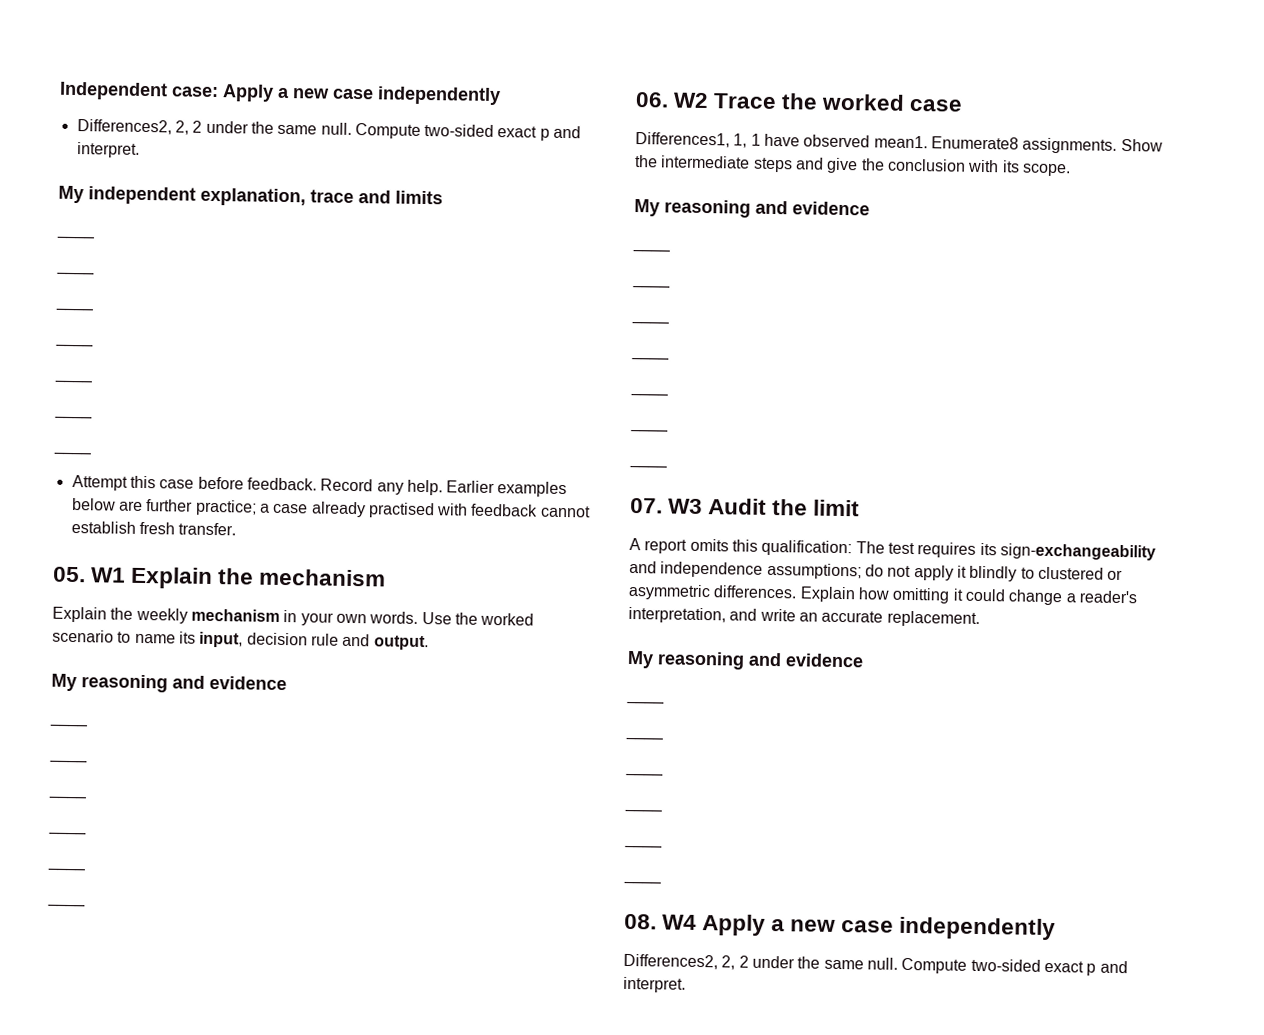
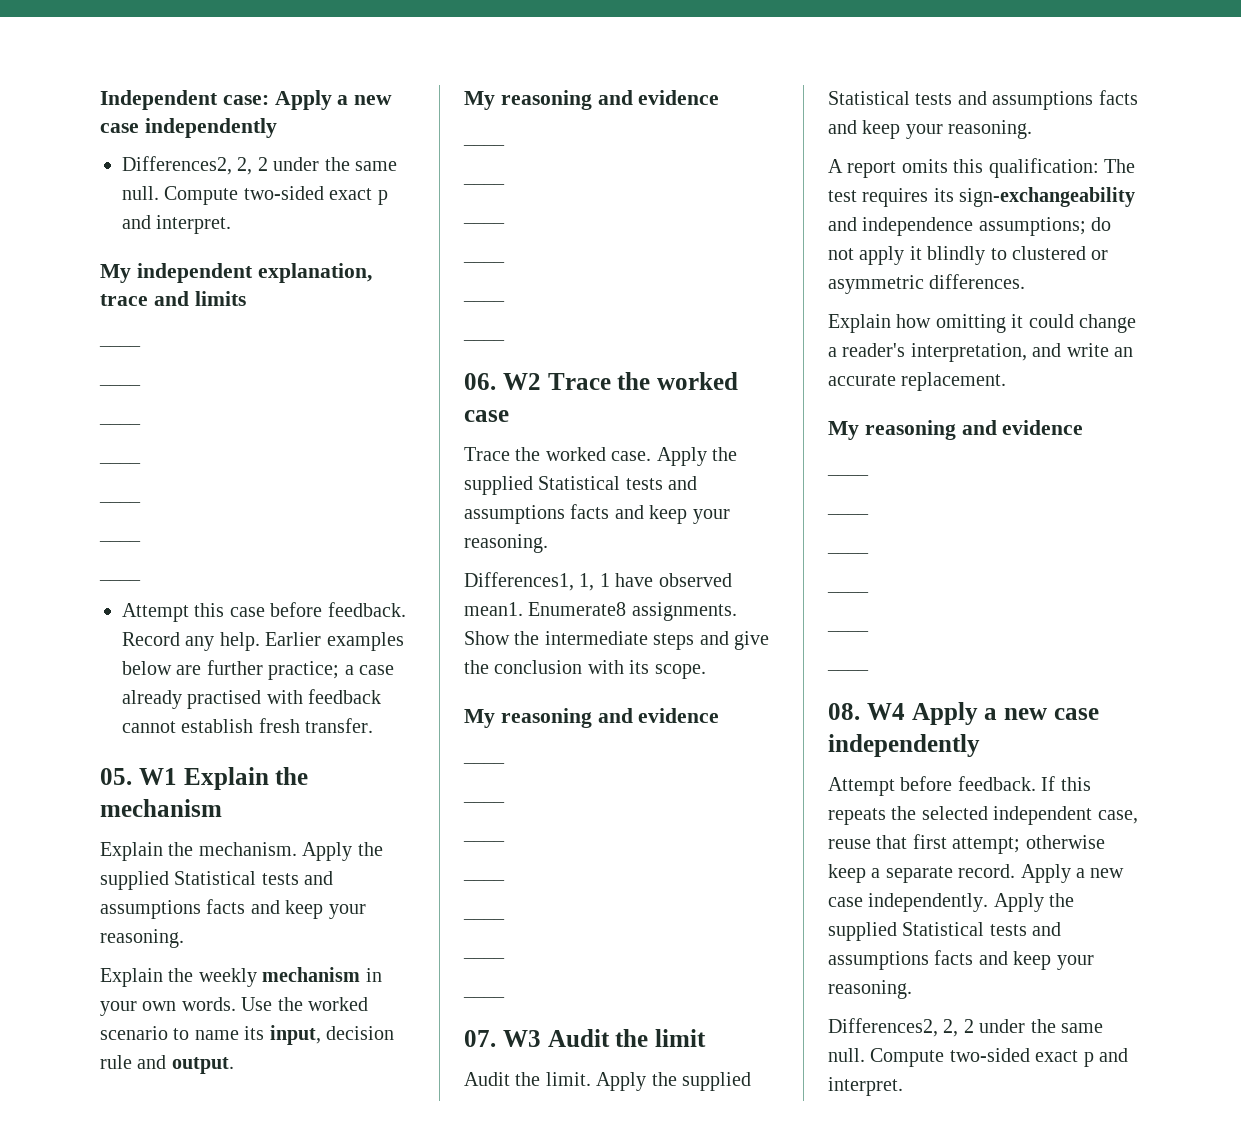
+ Explain the mechanism. Apply the supplied Statistical tests and assumptions facts and keep your reasoning.
+ Trace the worked case. Apply the supplied Statistical tests and assumptions facts and keep your reasoning.
+ Audit the limit. Apply the supplied Statistical tests and assumptions facts and keep your reasoning.
- A report omits this qualification: The test requires its sign-exchangeability and independence assumptions; do not apply it blindly to clustered or asymmetric differences. Explain how omitting it could change a reader's interpretation, and write an accurate replacement.
+ A report omits this qualification: The test requires its sign-exchangeability and independence assumptions; do not apply it blindly to clustered or asymmetric differences.
+ Explain how omitting it could change a reader's interpretation, and write an accurate replacement.
+ Attempt before feedback. If this repeats the selected independent case, reuse that first attempt; otherwise keep a separate record. Apply a new case independently. Apply the supplied Statistical tests and assumptions facts and keep your reasoning.

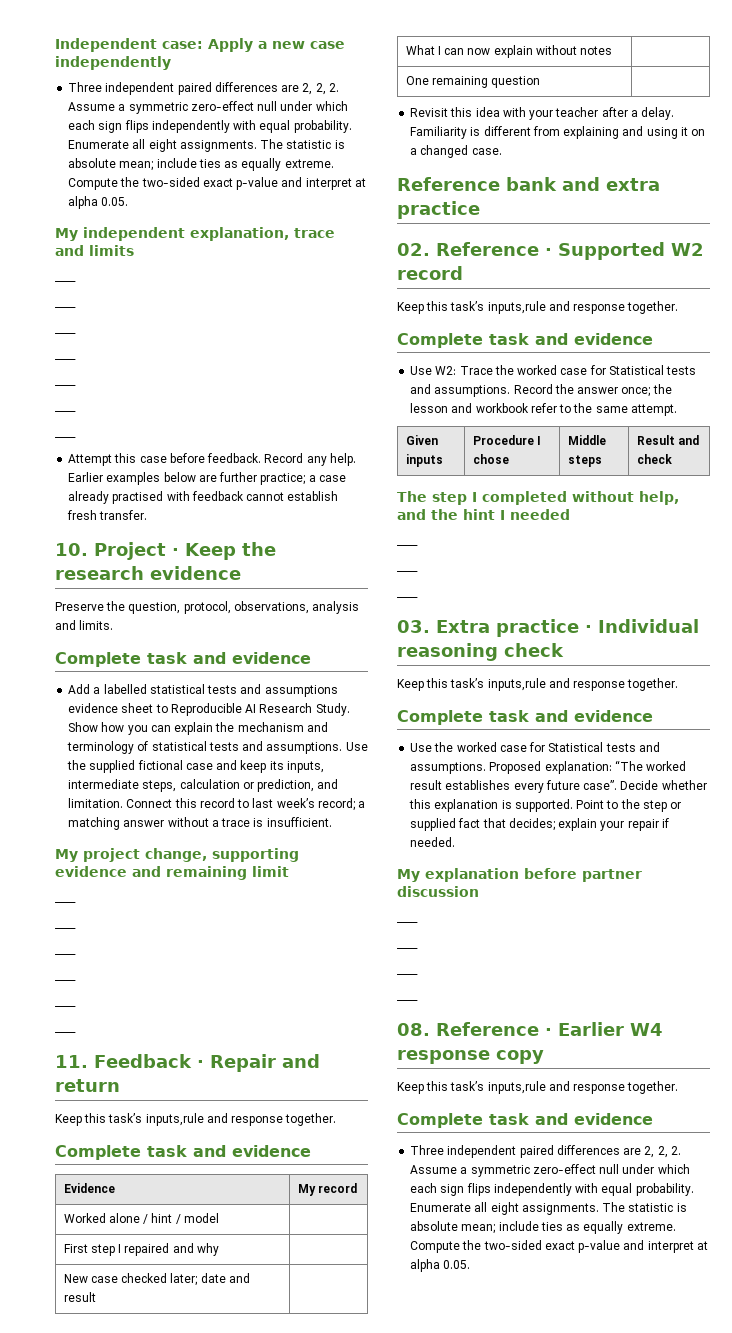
  Independent case: Apply a new case independently
- Differences2, 2, 2 under the same null. Compute two-sided exact p and interpret.
+ Three independent paired differences are 2, 2, 2. Assume a symmetric zero-effect null under which each sign flips independently with equal probability. Enumerate all eight assignments. The statistic is absolute mean; include ties as equally extreme. Compute the two-sided exact p-value and interpret at alpha 0.05.
- 05. W1 Explain the mechanism
- Explain the mechanism. Apply the supplied Statistical tests and assumptions facts and keep your reasoning.
- Explain the weekly mechanism in your own words. Use the worked scenario to name its input, decision rule and output.
- My reasoning and evidence
+ 10. Project · Keep the research evidence
+ Preserve the question, protocol, observations, analysis and limits.
+ Complete task and evidence
+ Add a labelled statistical tests and assumptions evidence sheet to Reproducible AI Research Study. Show how you can explain the mechanism and terminology of statistical tests and assumptions. Use the supplied fictional case and keep its inputs, intermediate steps, calculation or prediction, and limitation. Connect this record to last week’s record; a matching answer without a trace is insufficient.
+ My project change, supporting evidence and remaining limit
  ____
  ____
  ____
  ____
  ____
  ____
- 06. W2 Trace the worked case
- Trace the worked case. Apply the supplied Statistical tests and assumptions facts and keep your reasoning.
- Differences1, 1, 1 have observed mean1. Enumerate8 assignments. Show the intermediate steps and give the conclusion with its scope.
- My reasoning and evidence
+ 11. Feedback · Repair and return
+ Keep this task’s inputs,rule and response together.
+ Complete task and evidence
+ Evidence | My record
+ Worked alone / hint / model |
+ First step I repaired and why |
+ New case checked later; date and result |
+ What I can now explain without notes |
+ One remaining question |
+ Revisit this idea with your teacher after a delay. Familiarity is different from explaining and using it on a changed case.
+ Reference bank and extra practice
+ 02. Reference · Supported W2 record
+ Keep this task’s inputs,rule and response together.
+ Complete task and evidence
+ Use W2: Trace the worked case for Statistical tests and assumptions. Record the answer once; the lesson and workbook refer to the same attempt.
+ Given inputs | Procedure I chose | Middle steps | Result and check
+ The step I completed without help, and the hint I needed
  ____
  ____
  ____
- ____
- ____
- ____
- ____
- 07. W3 Audit the limit
- Audit the limit. Apply the supplied Statistical tests and assumptions facts and keep your reasoning.
- A report omits this qualification: The test requires its sign-exchangeability and independence assumptions; do not apply it blindly to clustered or asymmetric differences.
- Explain how omitting it could change a reader's interpretation, and write an accurate replacement.
- My reasoning and evidence
- ____
- ____
+ 03. Extra practice · Individual reasoning check
+ Keep this task’s inputs,rule and response together.
+ Complete task and evidence
+ Use the worked case for Statistical tests and assumptions. Proposed explanation: “The worked result establishes every future case”. Decide whether this explanation is supported. Point to the step or supplied fact that decides; explain your repair if needed.
+ My explanation before partner discussion
- 08. W4 Apply a new case independently
- Attempt before feedback. If this repeats the selected independent case, reuse that first attempt; otherwise keep a separate record. Apply a new case independently. Apply the supplied Statistical tests and assumptions facts and keep your reasoning.
- Differences2, 2, 2 under the same null. Compute two-sided exact p and interpret.
+ 08. Reference · Earlier W4 response copy
+ Keep this task’s inputs,rule and response together.
+ Complete task and evidence
+ Three independent paired differences are 2, 2, 2. Assume a symmetric zero-effect null under which each sign flips independently with equal probability. Enumerate all eight assignments. The statistic is absolute mean; include ties as equally extreme. Compute the two-sided exact p-value and interpret at alpha 0.05.

